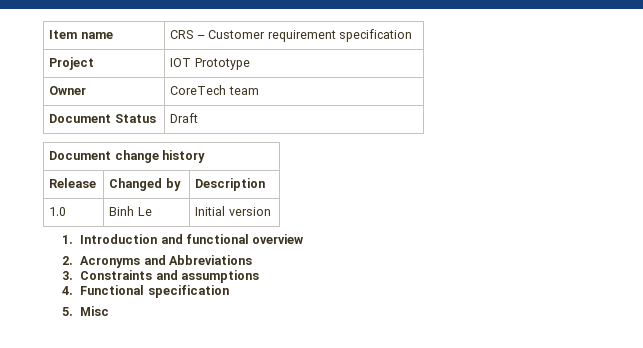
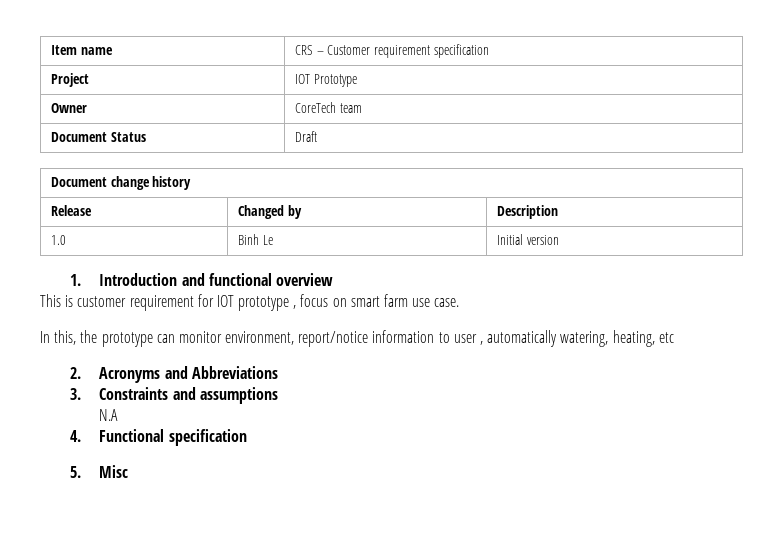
+ This is customer requirement for IOT prototype , focus on smart farm use case.
+ In this, the prototype can monitor environment, report/notice information to user , automatically watering, heating, etc
+ N.A

